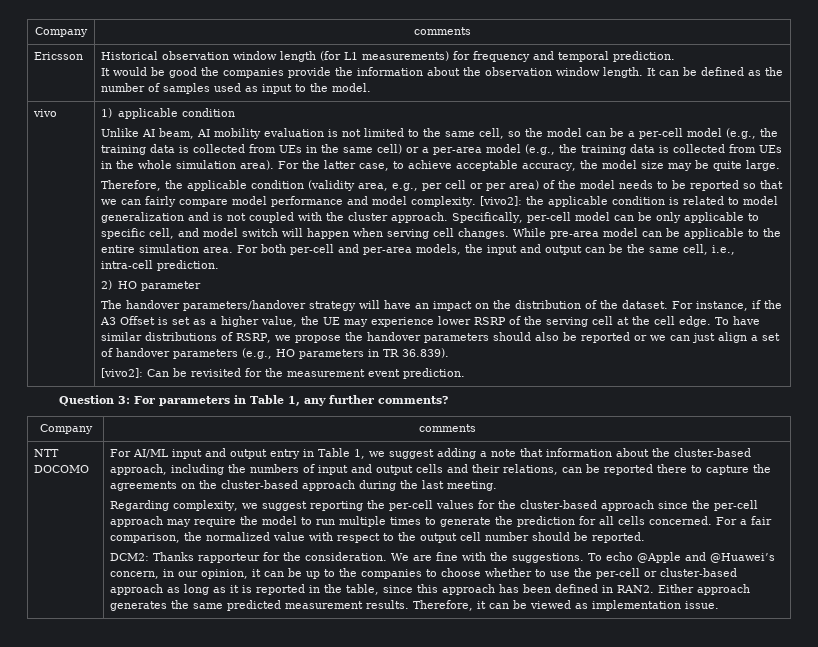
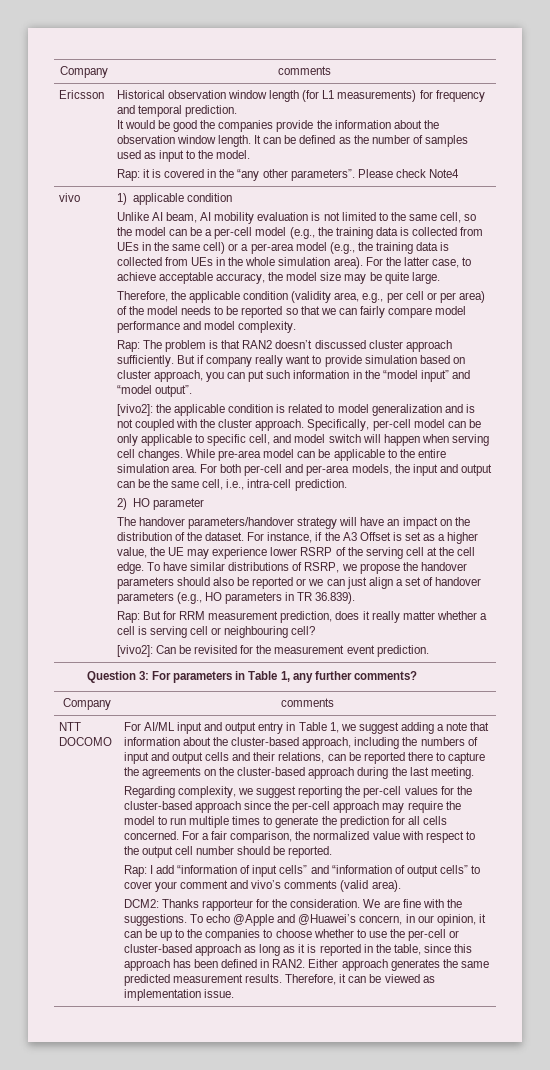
+ Rap: it is covered in the “any other parameters”. Please check Note4
- Therefore, the applicable condition (validity area, e.g., per cell or per area) of the model needs to be reported so that we can fairly compare model performance and model complexity. [vivo2]: the applicable condition is related to model generalization and is not coupled with the cluster approach.
+ Therefore, the applicable condition (validity area, e.g., per cell or per area) of the model needs to be reported so that we can fairly compare model performance and model complexity.
+ Rap: The problem is that RAN2 doesn’t discussed cluster approach sufficiently. But if company really want to provide simulation based on cluster approach, you can put such information in the “model input” and “model output”.
+ [vivo2]: the applicable condition is related to model generalization and is not coupled with the cluster approach.
+ Rap: But for RRM measurement prediction, does it really matter whether a cell is serving cell or neighbouring cell?
+ Rap: I add “information of input cells” and “information of output cells” to cover your comment and vivo’s comments (valid area).

